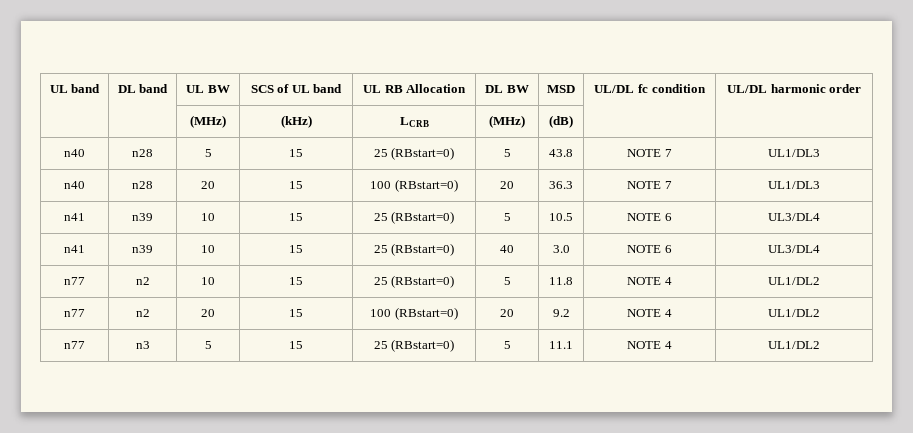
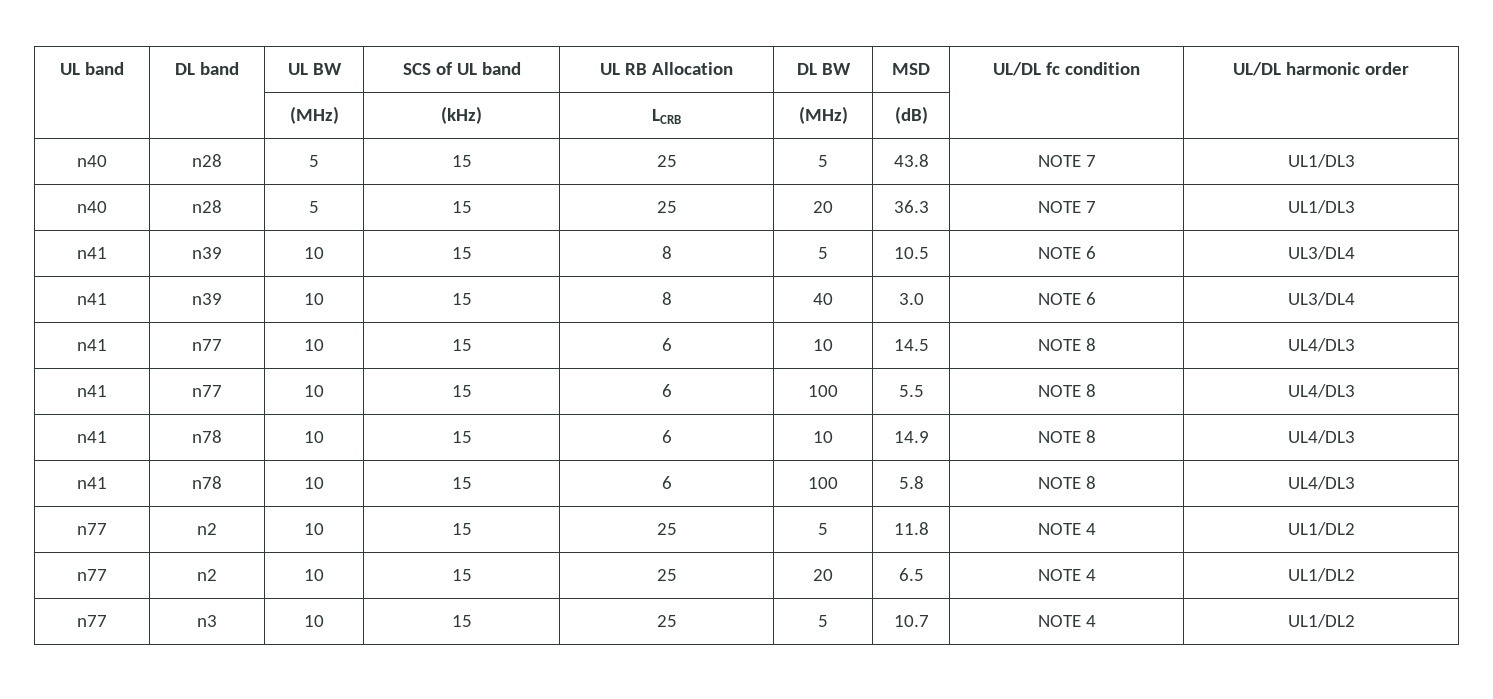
- n40 | n28 | 5 | 15 | 25 (RBstart=0) | 5 | 43.8 | NOTE 7 | UL1/DL3
+ n40 | n28 | 5 | 15 | 25 | 5 | 43.8 | NOTE 7 | UL1/DL3
- n40 | n28 | 20 | 15 | 100 (RBstart=0) | 20 | 36.3 | NOTE 7 | UL1/DL3
+ n40 | n28 | 5 | 15 | 25 | 20 | 36.3 | NOTE 7 | UL1/DL3
- n41 | n39 | 10 | 15 | 25 (RBstart=0) | 5 | 10.5 | NOTE 6 | UL3/DL4
+ n41 | n39 | 10 | 15 | 8 | 5 | 10.5 | NOTE 6 | UL3/DL4
- n41 | n39 | 10 | 15 | 25 (RBstart=0) | 40 | 3.0 | NOTE 6 | UL3/DL4
+ n41 | n39 | 10 | 15 | 8 | 40 | 3.0 | NOTE 6 | UL3/DL4
- n77 | n2 | 10 | 15 | 25 (RBstart=0) | 5 | 11.8 | NOTE 4 | UL1/DL2
+ n41 | n77 | 10 | 15 | 6 | 10 | 14.5 | NOTE 8 | UL4/DL3
+ n41 | n77 | 10 | 15 | 6 | 100 | 5.5 | NOTE 8 | UL4/DL3
+ n41 | n78 | 10 | 15 | 6 | 10 | 14.9 | NOTE 8 | UL4/DL3
+ n41 | n78 | 10 | 15 | 6 | 100 | 5.8 | NOTE 8 | UL4/DL3
+ n77 | n2 | 10 | 15 | 25 | 5 | 11.8 | NOTE 4 | UL1/DL2
- n77 | n2 | 20 | 15 | 100 (RBstart=0) | 20 | 9.2 | NOTE 4 | UL1/DL2
+ n77 | n2 | 10 | 15 | 25 | 20 | 6.5 | NOTE 4 | UL1/DL2
- n77 | n3 | 5 | 15 | 25 (RBstart=0) | 5 | 11.1 | NOTE 4 | UL1/DL2
+ n77 | n3 | 10 | 15 | 25 | 5 | 10.7 | NOTE 4 | UL1/DL2

